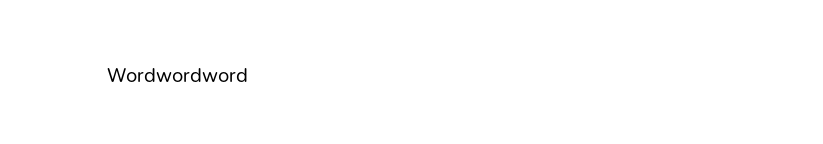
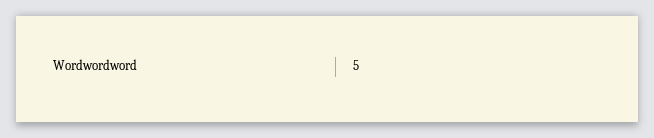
+ 5

